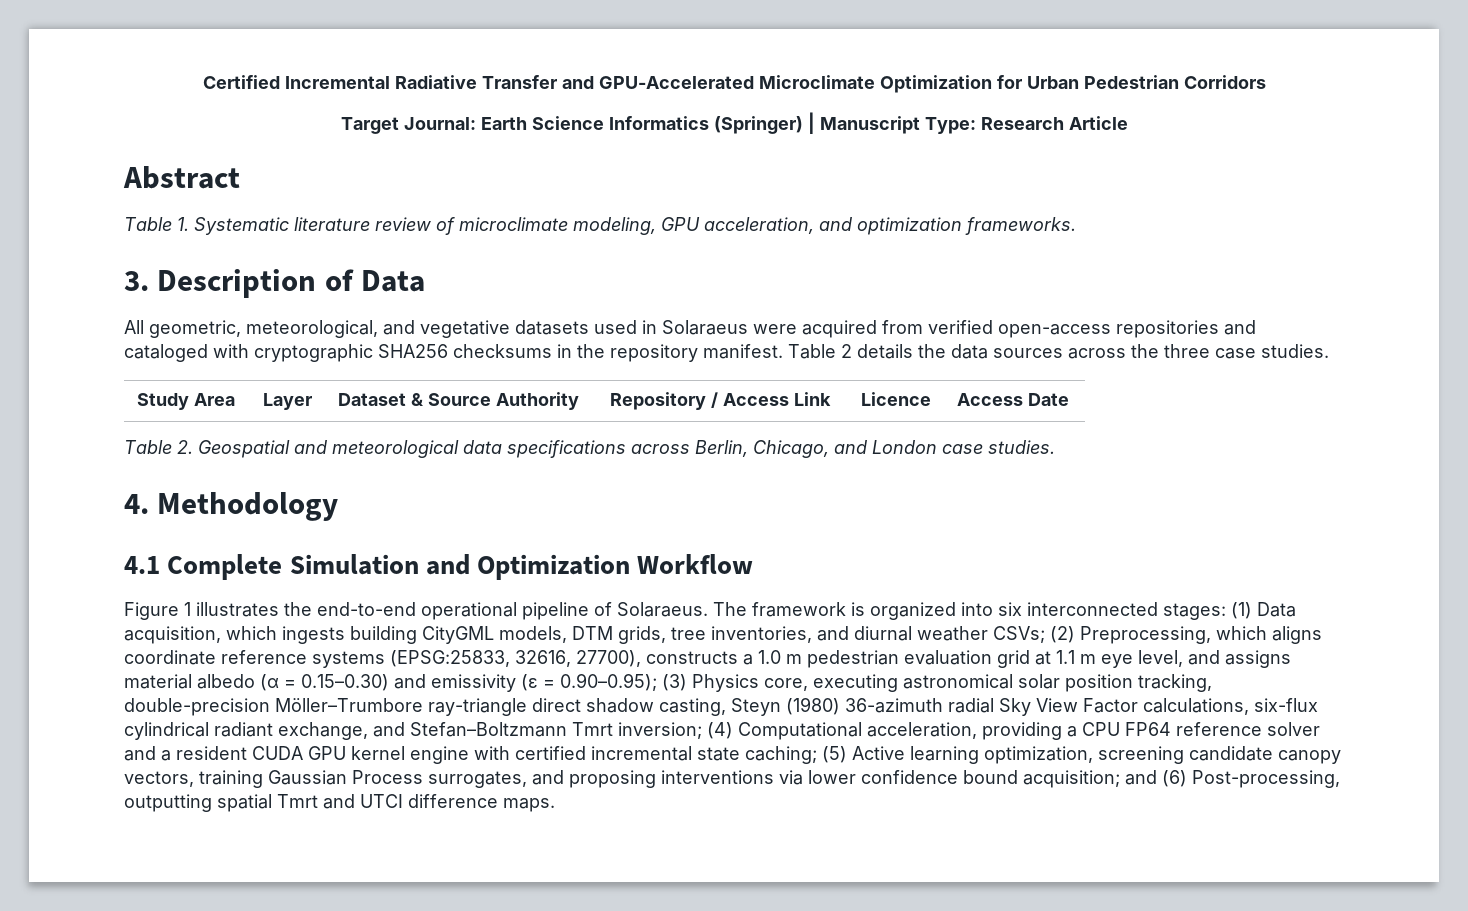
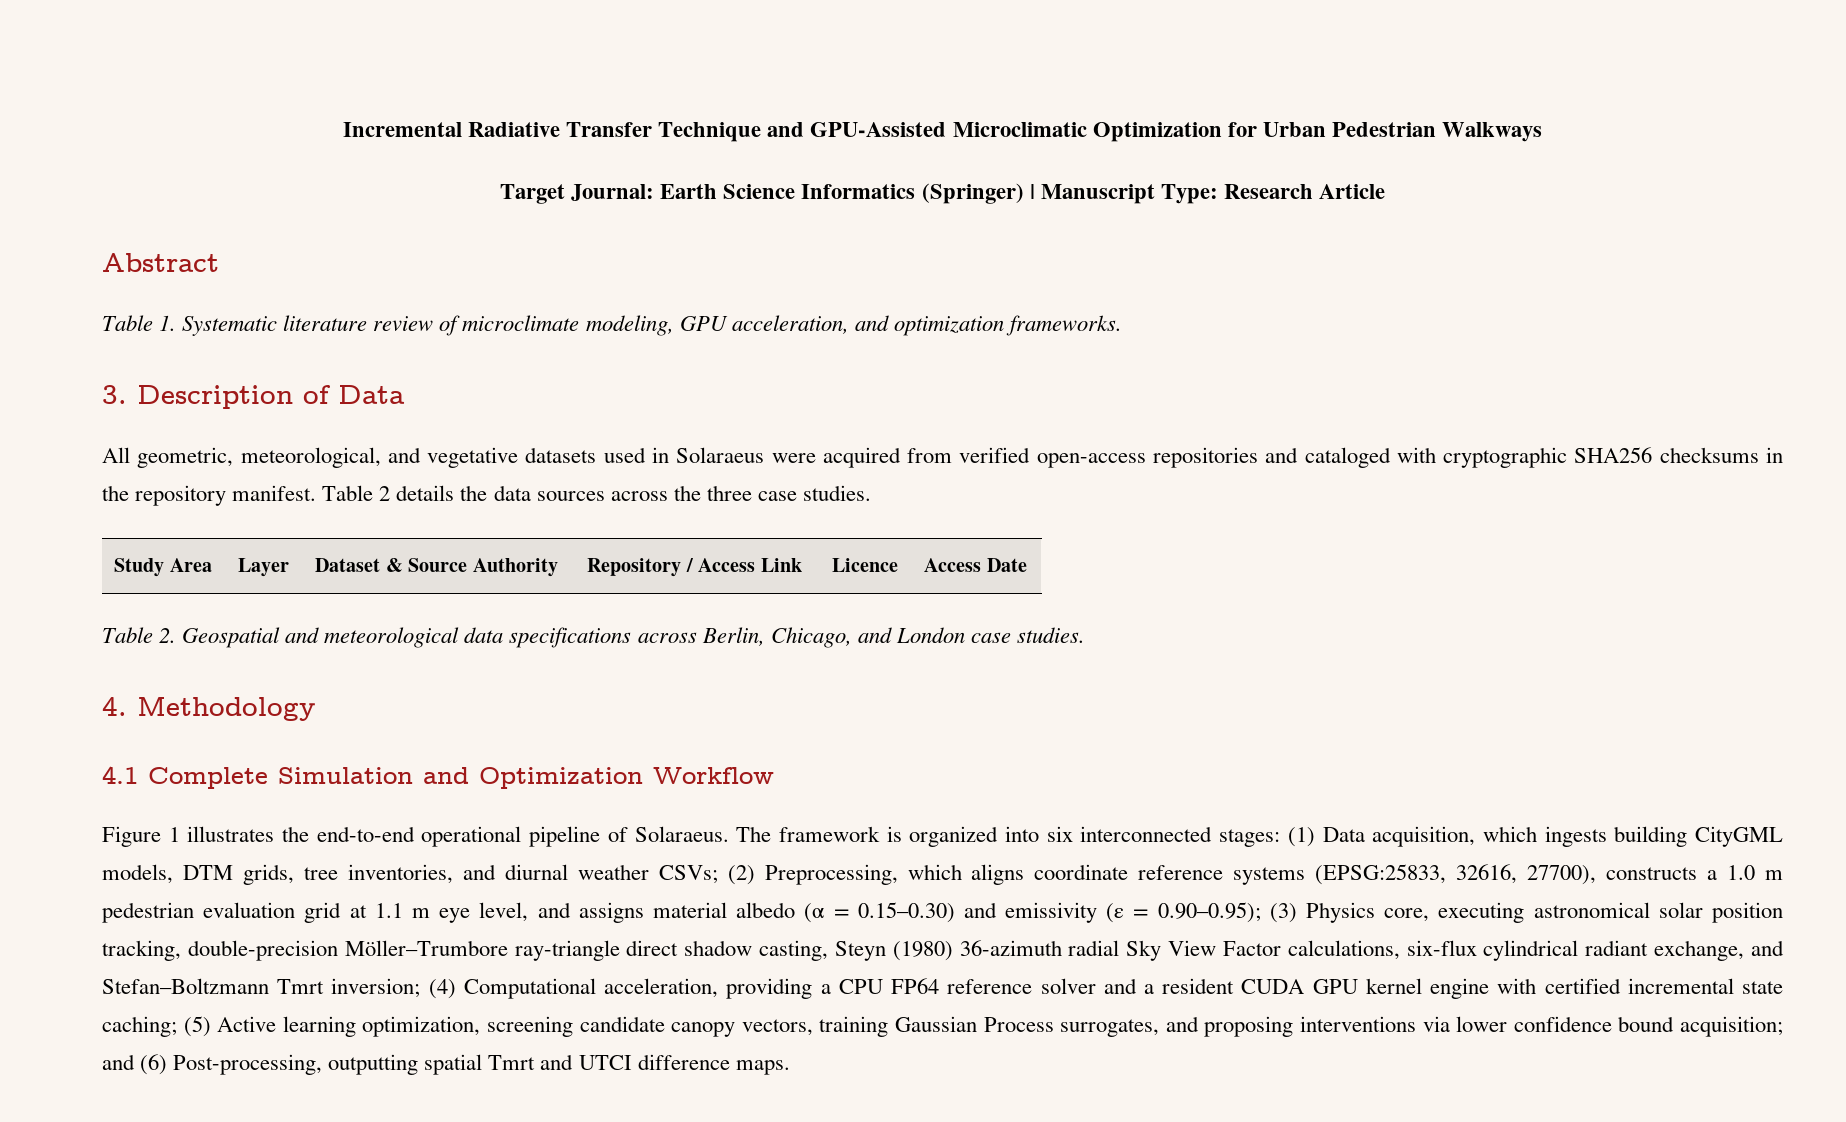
- Certified Incremental Radiative Transfer and GPU-Accelerated Microclimate Optimization for Urban Pedestrian Corridors
+ Incremental Radiative Transfer Technique and GPU-Assisted Microclimatic Optimization for Urban Pedestrian Walkways

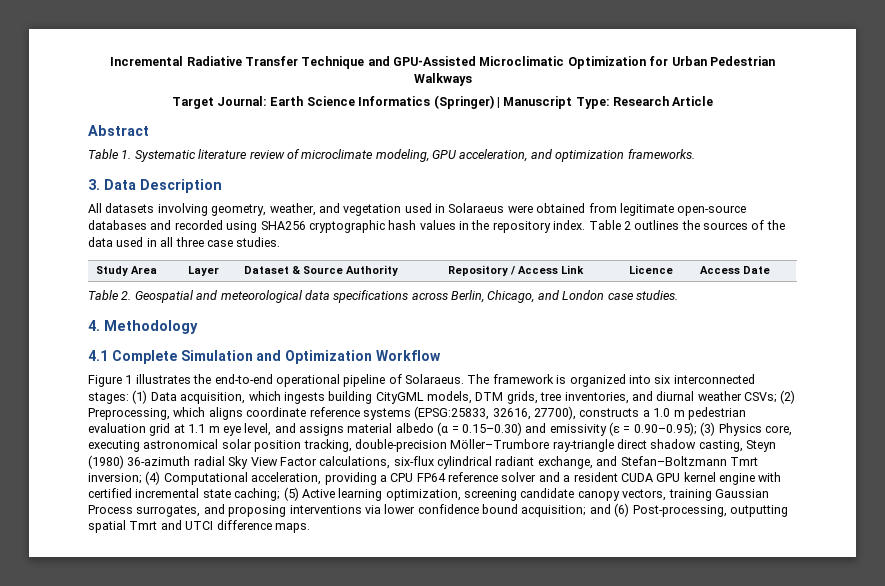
- 3. Description of Data
+ 3. Data Description
- All geometric, meteorological, and vegetative datasets used in Solaraeus were acquired from verified open-access repositories and cataloged with cryptographic SHA256 checksums in the repository manifest.
+ All datasets involving geometry, weather, and vegetation used in Solaraeus were obtained from legitimate open-source databases and recorded using SHA256 cryptographic hash values in the repository index.
- Table 2 details the data sources across the three case studies.
+ Table 2 outlines the sources of the data used in all three case studies.

